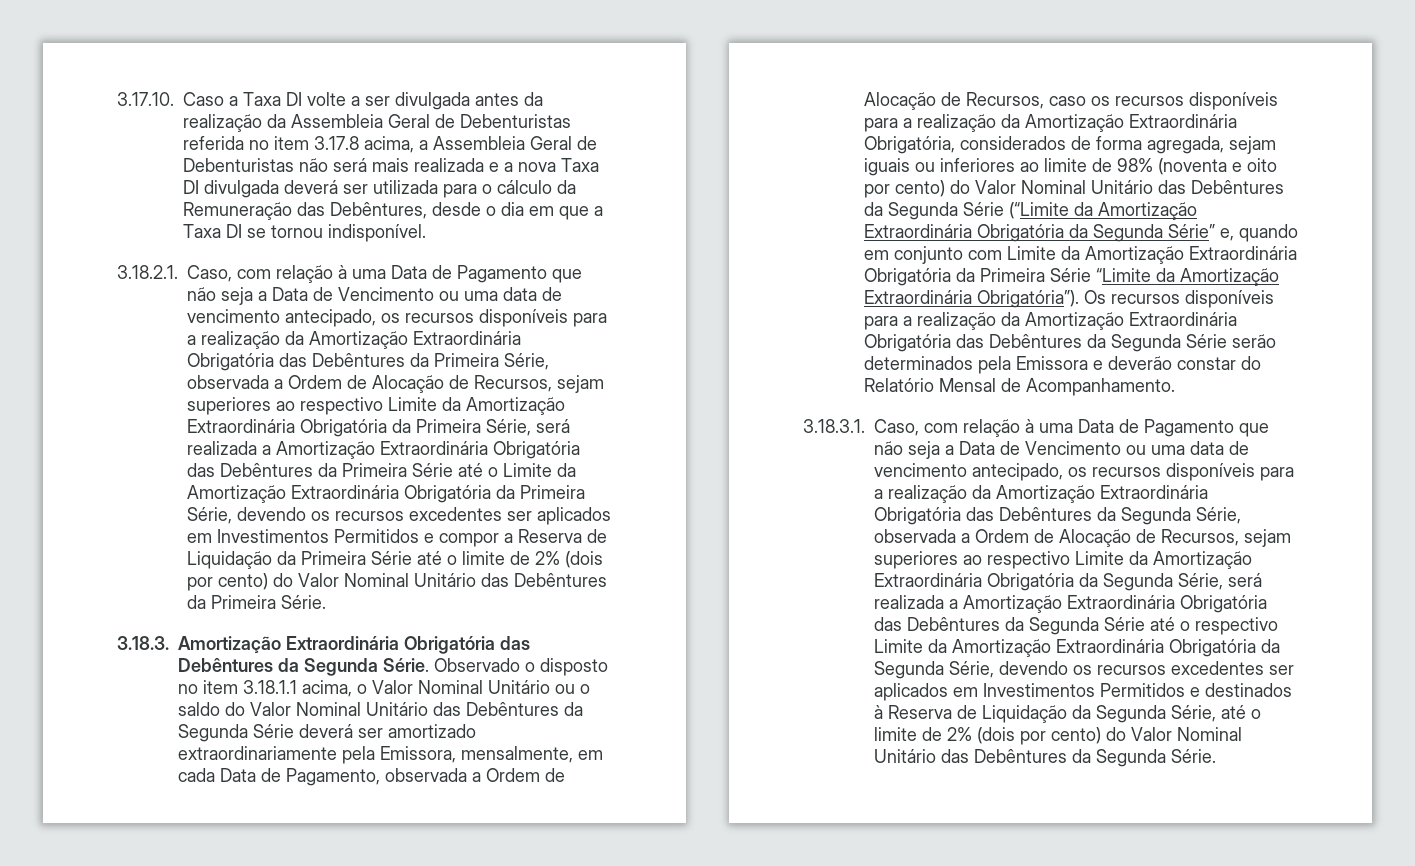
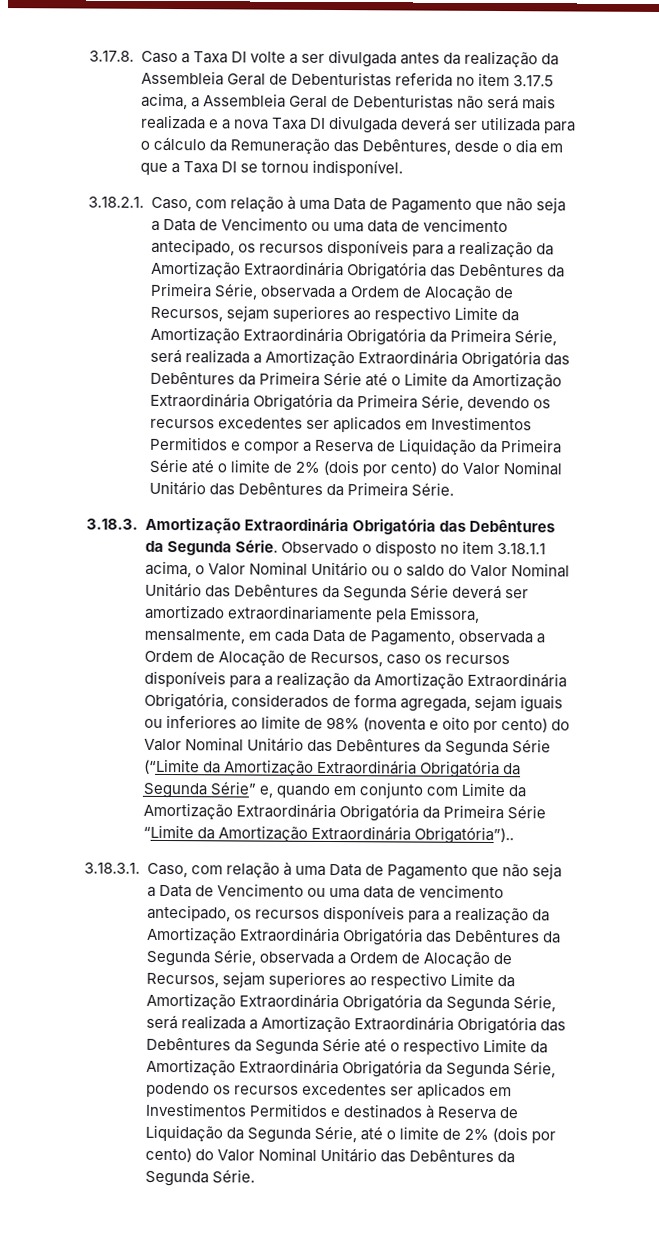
- 3.17.10. Caso a Taxa DI volte a ser divulgada antes da realização da Assembleia Geral de Debenturistas referida no item 3.17.8 acima, a Assembleia Geral de Debenturistas não será mais realizada e a nova Taxa DI divulgada deverá ser utilizada para o cálculo da Remuneração das Debêntures, desde o dia em que a Taxa DI se tornou indisponível.
+ 3.17.8. Caso a Taxa DI volte a ser divulgada antes da realização da Assembleia Geral de Debenturistas referida no item 3.17.5 acima, a Assembleia Geral de Debenturistas não será mais realizada e a nova Taxa DI divulgada deverá ser utilizada para o cálculo da Remuneração das Debêntures, desde o dia em que a Taxa DI se tornou indisponível.
- Observado o disposto no item 3.18.1.1 acima, o Valor Nominal Unitário ou o saldo do Valor Nominal Unitário das Debêntures da Segunda Série deverá ser amortizado extraordinariamente pela Emissora, mensalmente, em cada Data de Pagamento, observada a Ordem de Alocação de Recursos, caso os recursos disponíveis para a realização da Amortização Extraordinária Obrigatória, considerados de forma agregada, sejam iguais ou inferiores ao limite de 98% (noventa e oito por cento) do Valor Nominal Unitário das Debêntures da Segunda Série (“Limite da Amortização Extraordinária Obrigatória da Segunda Série” e, quando em conjunto com Limite da Amortização Extraordinária Obrigatória da Primeira Série “Limite da Amortização Extraordinária Obrigatória”). Os recursos disponíveis para a realização da Amortização Extraordinária Obrigatória das Debêntures da Segunda Série serão determinados pela Emissora e deverão constar do Relatório Mensal de Acompanhamento.
+ Observado o disposto no item 3.18.1.1 acima, o Valor Nominal Unitário ou o saldo do Valor Nominal Unitário das Debêntures da Segunda Série deverá ser amortizado extraordinariamente pela Emissora, mensalmente, em cada Data de Pagamento, observada a Ordem de Alocação de Recursos, caso os recursos disponíveis para a realização da Amortização Extraordinária Obrigatória, considerados de forma agregada, sejam iguais ou inferiores ao limite de 98% (noventa e oito por cento) do Valor Nominal Unitário das Debêntures da Segunda Série (“Limite da Amortização Extraordinária Obrigatória da Segunda Série” e, quando em conjunto com Limite da Amortização Extraordinária Obrigatória da Primeira Série “Limite da Amortização Extraordinária Obrigatória”)..
- 3.18.3.1. Caso, com relação à uma Data de Pagamento que não seja a Data de Vencimento ou uma data de vencimento antecipado, os recursos disponíveis para a realização da Amortização Extraordinária Obrigatória das Debêntures da Segunda Série, observada a Ordem de Alocação de Recursos, sejam superiores ao respectivo Limite da Amortização Extraordinária Obrigatória da Segunda Série, será realizada a Amortização Extraordinária Obrigatória das Debêntures da Segunda Série até o respectivo Limite da Amortização Extraordinária Obrigatória da Segunda Série, devendo os recursos excedentes ser aplicados em Investimentos Permitidos e destinados à Reserva de Liquidação da Segunda Série, até o limite de 2% (dois por cento) do Valor Nominal Unitário das Debêntures da Segunda Série.
+ 3.18.3.1. Caso, com relação à uma Data de Pagamento que não seja a Data de Vencimento ou uma data de vencimento antecipado, os recursos disponíveis para a realização da Amortização Extraordinária Obrigatória das Debêntures da Segunda Série, observada a Ordem de Alocação de Recursos, sejam superiores ao respectivo Limite da Amortização Extraordinária Obrigatória da Segunda Série, será realizada a Amortização Extraordinária Obrigatória das Debêntures da Segunda Série até o respectivo Limite da Amortização Extraordinária Obrigatória da Segunda Série, podendo os recursos excedentes ser aplicados em Investimentos Permitidos e destinados à Reserva de Liquidação da Segunda Série, até o limite de 2% (dois por cento) do Valor Nominal Unitário das Debêntures da Segunda Série.

